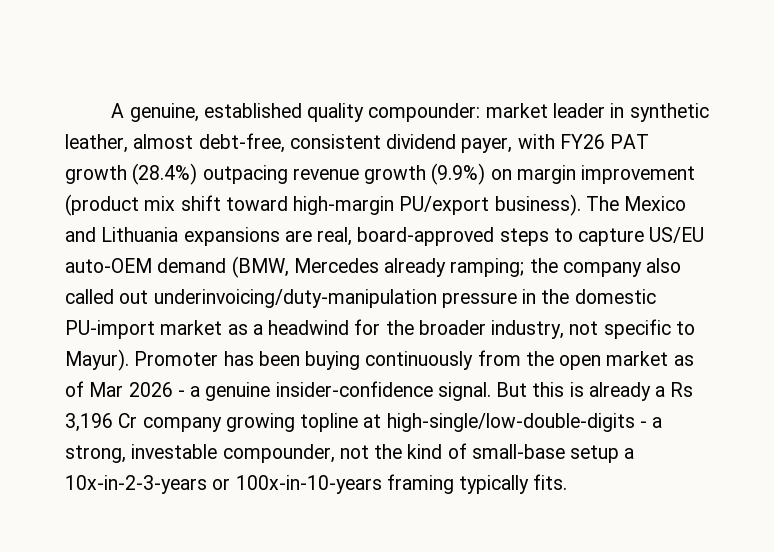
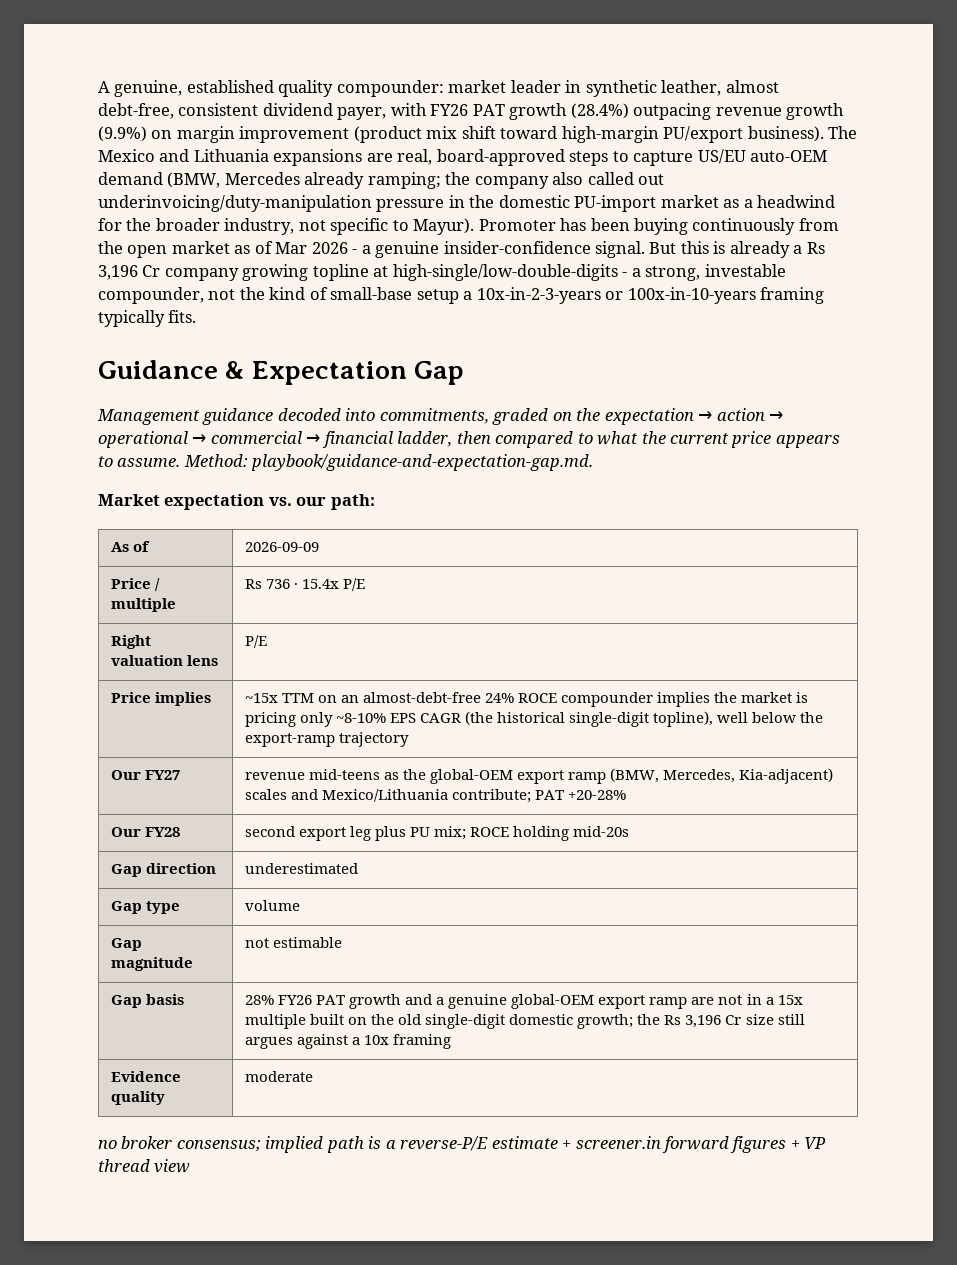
+ Guidance & Expectation Gap
+ Management guidance decoded into commitments, graded on the expectation → action → operational → commercial → financial ladder, then compared to what the current price appears to assume. Method: playbook/guidance-and-expectation-gap.md.
+ Market expectation vs. our path:
+ As of | 2026-09-09
+ Price / multiple | Rs 736 · 15.4x P/E
+ Right valuation lens | P/E
+ Price implies | ~15x TTM on an almost-debt-free 24% ROCE compounder implies the market is pricing only ~8-10% EPS CAGR (the historical single-digit topline), well below the export-ramp trajectory
+ Our FY27 | revenue mid-teens as the global-OEM export ramp (BMW, Mercedes, Kia-adjacent) scales and Mexico/Lithuania contribute; PAT +20-28%
+ Our FY28 | second export leg plus PU mix; ROCE holding mid-20s
+ Gap direction | underestimated
+ Gap type | volume
+ Gap magnitude | not estimable
+ Gap basis | 28% FY26 PAT growth and a genuine global-OEM export ramp are not in a 15x multiple built on the old single-digit domestic growth; the Rs 3,196 Cr size still argues against a 10x framing
+ Evidence quality | moderate
+ no broker consensus; implied path is a reverse-P/E estimate + screener.in forward figures + VP thread view

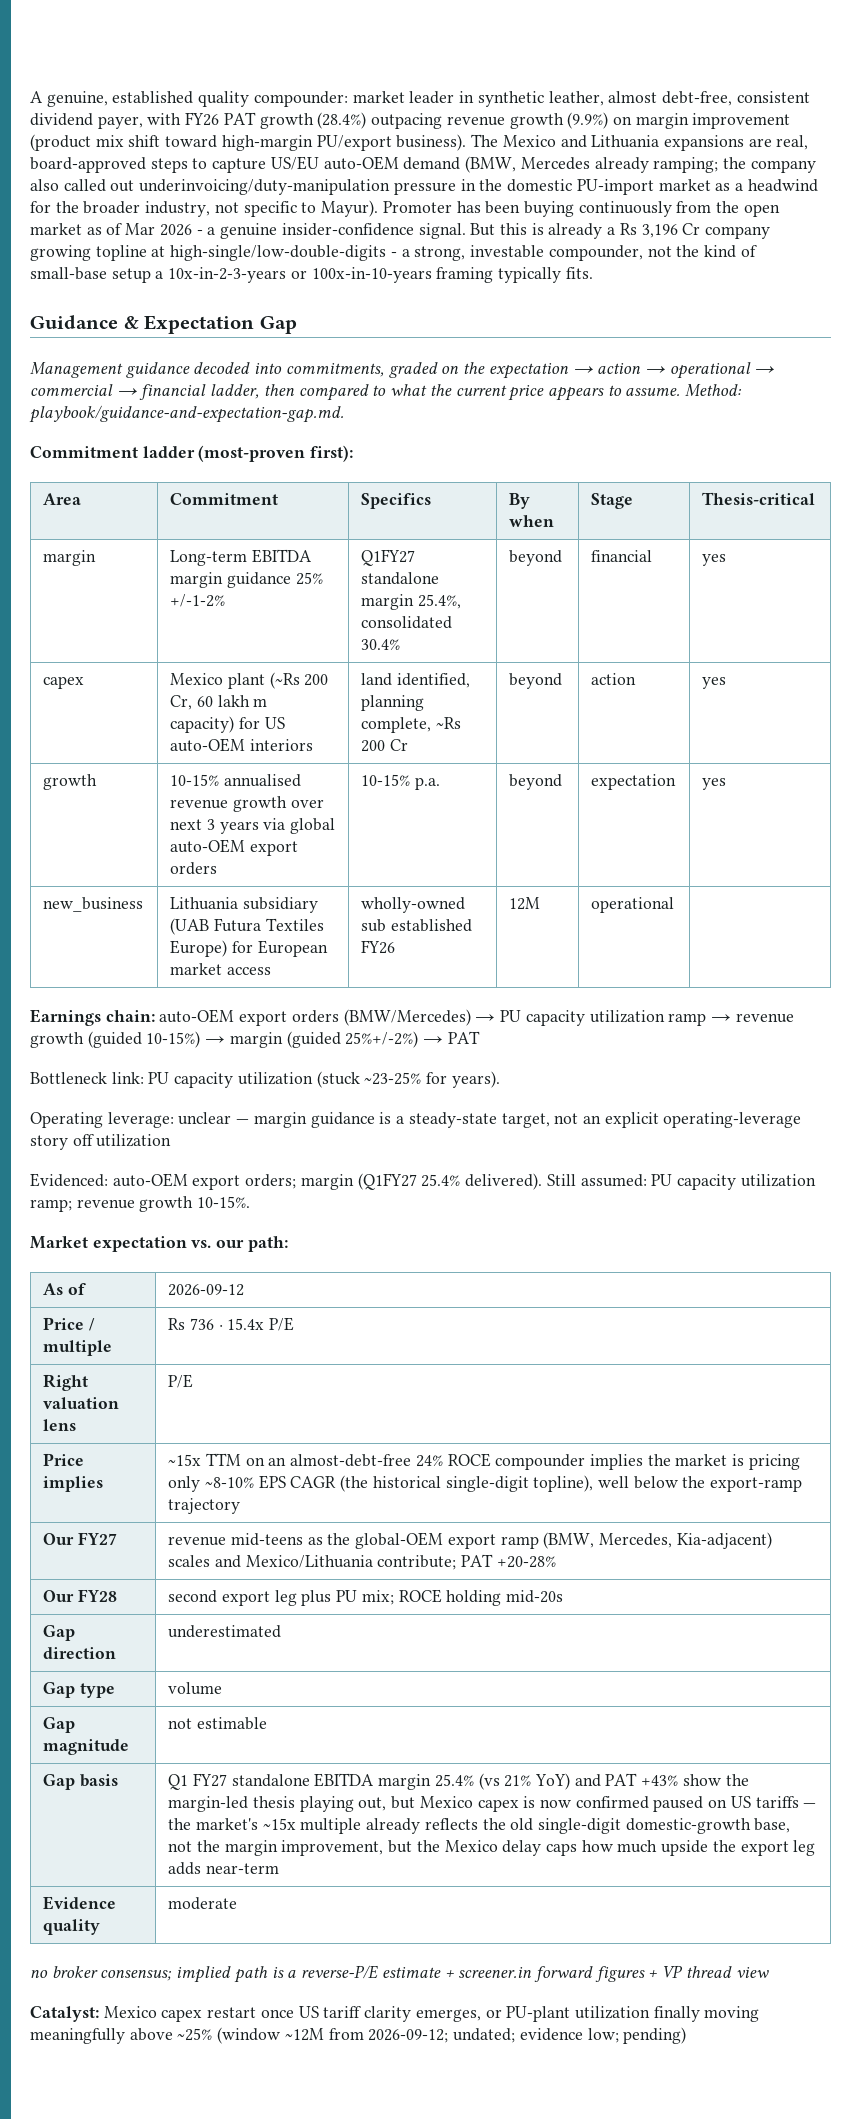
+ Commitment ladder (most-proven first):
+ Area | Commitment | Specifics | By when | Stage | Thesis-critical
+ margin | Long-term EBITDA margin guidance 25% +/-1-2% | Q1FY27 standalone margin 25.4%, consolidated 30.4% | beyond | financial | yes
+ capex | Mexico plant (~Rs 200 Cr, 60 lakh m capacity) for US auto-OEM interiors | land identified, planning complete, ~Rs 200 Cr | beyond | action | yes
+ growth | 10-15% annualised revenue growth over next 3 years via global auto-OEM export orders | 10-15% p.a. | beyond | expectation | yes
+ new_business | Lithuania subsidiary (UAB Futura Textiles Europe) for European market access | wholly-owned sub established FY26 | 12M | operational |
+ Earnings chain: auto-OEM export orders (BMW/Mercedes) → PU capacity utilization ramp → revenue growth (guided 10-15%) → margin (guided 25%+/-2%) → PAT
+ Bottleneck link: PU capacity utilization (stuck ~23-25% for years).
+ Operating leverage: unclear — margin guidance is a steady-state target, not an explicit operating-leverage story off utilization
+ Evidenced: auto-OEM export orders; margin (Q1FY27 25.4% delivered). Still assumed: PU capacity utilization ramp; revenue growth 10-15%.
- As of | 2026-09-09
+ As of | 2026-09-12
- 28% FY26 PAT growth and a genuine global-OEM export ramp are not in a 15x multiple built on the old single-digit domestic growth; the Rs 3,196 Cr size still argues against a 10x framing
+ Q1 FY27 standalone EBITDA margin 25.4% (vs 21% YoY) and PAT +43% show the margin-led thesis playing out, but Mexico capex is now confirmed paused on US tariffs — the market's ~15x multiple already reflects the old single-digit domestic-growth base, not the margin improvement, but the Mexico delay caps how much upside the export leg adds near-term
+ Catalyst: Mexico capex restart once US tariff clarity emerges, or PU-plant utilization finally moving meaningfully above ~25% (window ~12M from 2026-09-12; undated; evidence low; pending)

